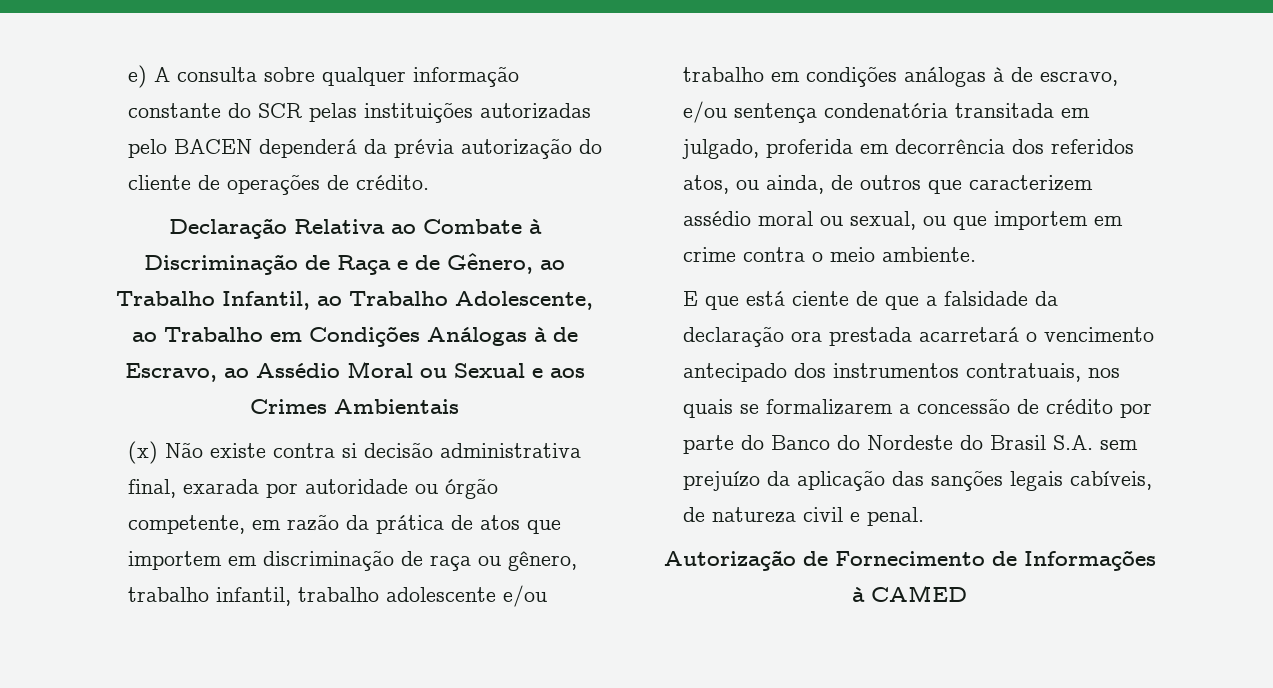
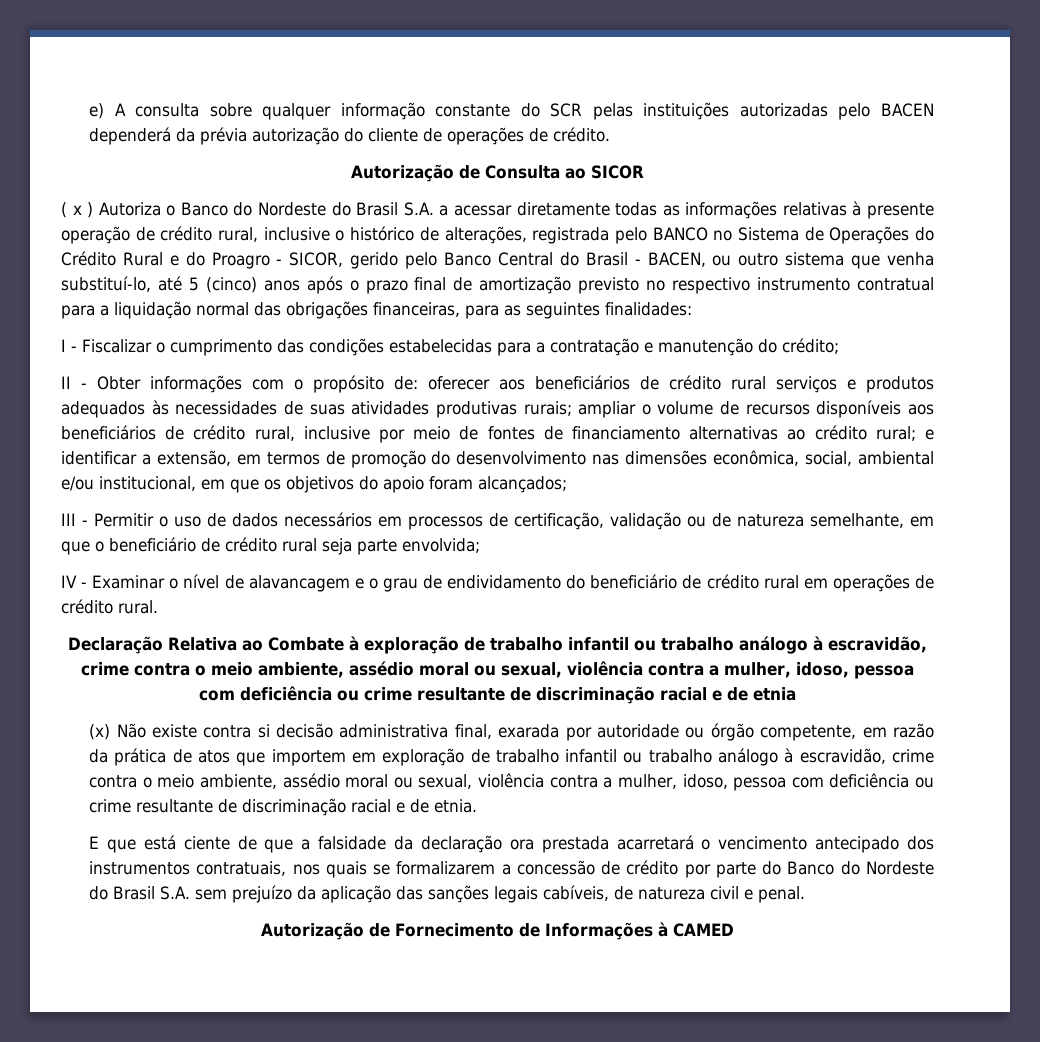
+ Autorização de Consulta ao SICOR
+ ( x ) Autoriza o Banco do Nordeste do Brasil S.A. a acessar diretamente todas as informações relativas à presente operação de crédito rural, inclusive o histórico de alterações, registrada pelo BANCO no Sistema de Operações do Crédito Rural e do Proagro - SICOR, gerido pelo Banco Central do Brasil - BACEN, ou outro sistema que venha substituí-lo, até 5 (cinco) anos após o prazo final de amortização previsto no respectivo instrumento contratual para a liquidação normal das obrigações financeiras, para as seguintes finalidades:
+ I - Fiscalizar o cumprimento das condições estabelecidas para a contratação e manutenção do crédito;
+ II - Obter informações com o propósito de: oferecer aos beneficiários de crédito rural serviços e produtos adequados às necessidades de suas atividades produtivas rurais; ampliar o volume de recursos disponíveis aos beneficiários de crédito rural, inclusive por meio de fontes de financiamento alternativas ao crédito rural; e identificar a extensão, em termos de promoção do desenvolvimento nas dimensões econômica, social, ambiental e/ou institucional, em que os objetivos do apoio foram alcançados;
+ III - Permitir o uso de dados necessários em processos de certificação, validação ou de natureza semelhante, em que o beneficiário de crédito rural seja parte envolvida;
+ IV - Examinar o nível de alavancagem e o grau de endividamento do beneficiário de crédito rural em operações de crédito rural.
- Declaração Relativa ao Combate à Discriminação de Raça e de Gênero, ao Trabalho Infantil, ao Trabalho Adolescente, ao Trabalho em Condições Análogas à de Escravo, ao Assédio Moral ou Sexual e aos Crimes Ambientais
+ Declaração Relativa ao Combate à exploração de trabalho infantil ou trabalho análogo à escravidão, crime contra o meio ambiente, assédio moral ou sexual, violência contra a mulher, idoso, pessoa com deficiência ou crime resultante de discriminação racial e de etnia
- (x) Não existe contra si decisão administrativa final, exarada por autoridade ou órgão competente, em razão da prática de atos que importem em discriminação de raça ou gênero, trabalho infantil, trabalho adolescente e/ou trabalho em condições análogas à de escravo, e/ou sentença condenatória transitada em julgado, proferida em decorrência dos referidos atos, ou ainda, de outros que caracterizem assédio moral ou sexual, ou que importem em crime contra o meio ambiente.
+ (x) Não existe contra si decisão administrativa final, exarada por autoridade ou órgão competente, em razão da prática de atos que importem em exploração de trabalho infantil ou trabalho análogo à escravidão, crime contra o meio ambiente, assédio moral ou sexual, violência contra a mulher, idoso, pessoa com deficiência ou crime resultante de discriminação racial e de etnia.

